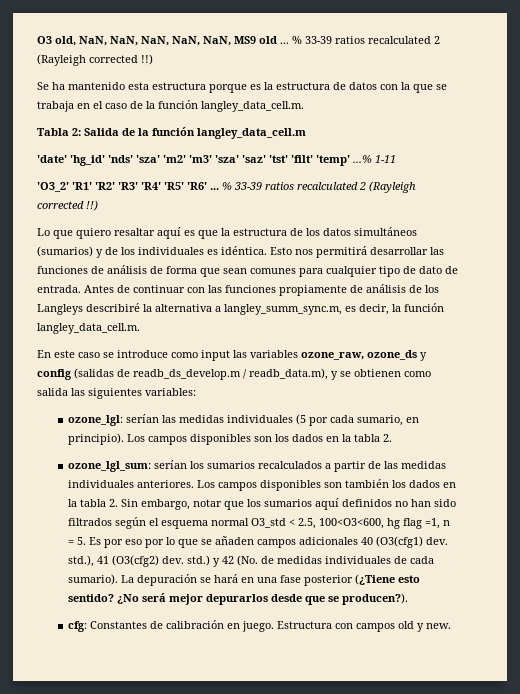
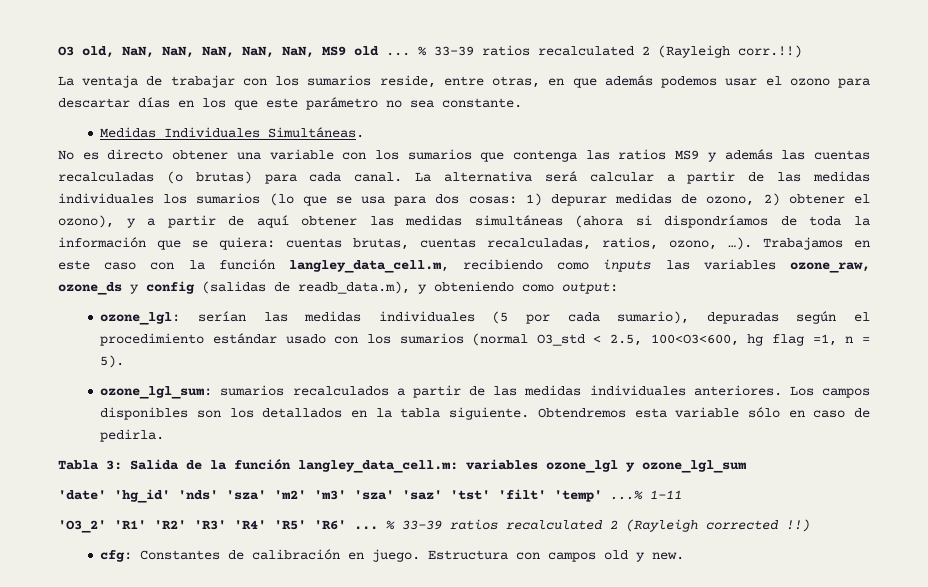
- O3 old, NaN, NaN, NaN, NaN, NaN, MS9 old ... % 33-39 ratios recalculated 2 (Rayleigh corrected !!)
- Se ha mantenido esta estructura porque es la estructura de datos con la que se trabaja en el caso de la función langley_data_cell.m.
+ O3 old, NaN, NaN, NaN, NaN, NaN, MS9 old ... % 33-39 ratios recalculated 2 (Rayleigh corr.!!)
+ La ventaja de trabajar con los sumarios reside, entre otras, en que además podemos usar el ozono para descartar días en los que este parámetro no sea constante.
+ Medidas Individuales Simultáneas.
+ No es directo obtener una variable con los sumarios que contenga las ratios MS9 y además las cuentas recalculadas (o brutas) para cada canal. La alternativa será calcular a partir de las medidas individuales los sumarios (lo que se usa para dos cosas: 1) depurar medidas de ozono, 2) obtener el ozono), y a partir de aquí obtener las medidas simultáneas (ahora si dispondríamos de toda la información que se quiera: cuentas brutas, cuentas recalculadas, ratios, ozono, …). Trabajamos en este caso con la función langley_data_cell.m, recibiendo como inputs las variables ozone_raw, ozone_ds y config (salidas de readb_data.m), y obteniendo como output:
+ ozone_lgl: serían las medidas individuales (5 por cada sumario), depuradas según el procedimiento estándar usado con los sumarios (normal O3_std < 2.5, 100<O3<600, hg flag =1, n = 5).
+ ozone_lgl_sum: sumarios recalculados a partir de las medidas individuales anteriores. Los campos disponibles son los detallados en la tabla siguiente. Obtendremos esta variable sólo en caso de pedirla.
- Tabla 2: Salida de la función langley_data_cell.m
+ Tabla 3: Salida de la función langley_data_cell.m: variables ozone_lgl y ozone_lgl_sum
- Lo que quiero resaltar aquí es que la estructura de los datos simultáneos (sumarios) y de los individuales es idéntica. Esto nos permitirá desarrollar las funciones de análisis de forma que sean comunes para cualquier tipo de dato de entrada. Antes de continuar con las funciones propiamente de análisis de los Langleys describiré la alternativa a langley_summ_sync.m, es decir, la función langley_data_cell.m.
- En este caso se introduce como input las variables ozone_raw, ozone_ds y config (salidas de readb_ds_develop.m / readb_data.m), y se obtienen como salida las siguientes variables:
- ozone_lgl: serían las medidas individuales (5 por cada sumario, en principio). Los campos disponibles son los dados en la tabla 2.
- ozone_lgl_sum: serían los sumarios recalculados a partir de las medidas individuales anteriores. Los campos disponibles son también los dados en la tabla 2. Sin embargo, notar que los sumarios aquí definidos no han sido filtrados según el esquema normal O3_std < 2.5, 100<O3<600, hg flag =1, n = 5. Es por eso por lo que se añaden campos adicionales 40 (O3(cfg1) dev. std.), 41 (O3(cfg2) dev. std.) y 42 (No. de medidas individuales de cada sumario). La depuración se hará en una fase posterior (¿Tiene esto sentido? ¿No será mejor depurarlos desde que se producen?).

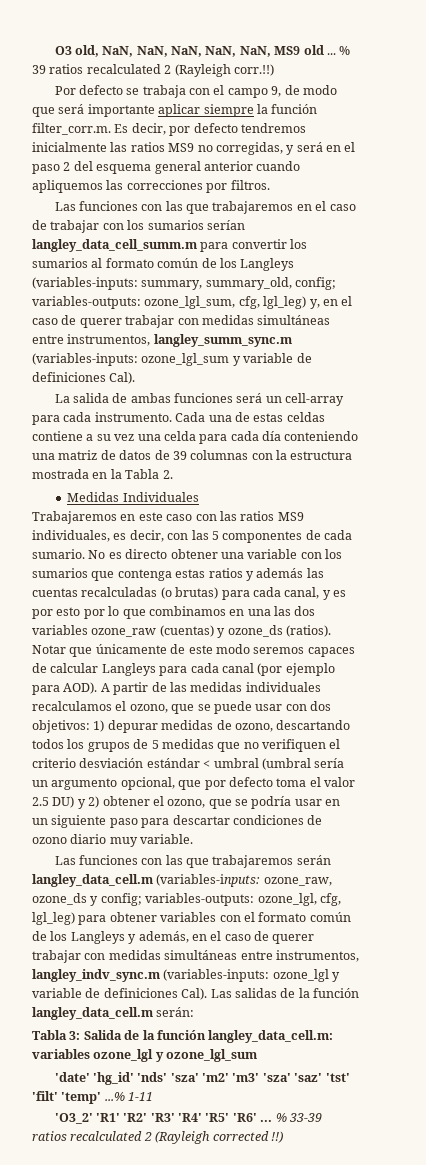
- % 33-39 ratios recalculated 2 (Rayleigh corr.!!)
+ % 39 ratios recalculated 2 (Rayleigh corr.!!)
- La ventaja de trabajar con los sumarios reside, entre otras, en que además podemos usar el ozono para descartar días en los que este parámetro no sea constante.
- Medidas Individuales Simultáneas.
- No es directo obtener una variable con los sumarios que contenga las ratios MS9 y además las cuentas recalculadas (o brutas) para cada canal. La alternativa será calcular a partir de las medidas individuales los sumarios (lo que se usa para dos cosas: 1) depurar medidas de ozono, 2) obtener el ozono), y a partir de aquí obtener las medidas simultáneas (ahora si dispondríamos de toda la información que se quiera: cuentas brutas, cuentas recalculadas, ratios, ozono, …). Trabajamos en este caso con la función langley_data_cell.m, recibiendo como inputs las variables ozone_raw, ozone_ds y config (salidas de readb_data.m), y obteniendo como output:
- ozone_lgl: serían las medidas individuales (5 por cada sumario), depuradas según el procedimiento estándar usado con los sumarios (normal O3_std < 2.5, 100<O3<600, hg flag =1, n = 5).
- ozone_lgl_sum: sumarios recalculados a partir de las medidas individuales anteriores. Los campos disponibles son los detallados en la tabla siguiente. Obtendremos esta variable sólo en caso de pedirla.
+ Por defecto se trabaja con el campo 9, de modo que será importante aplicar siempre la función filter_corr.m. Es decir, por defecto tendremos inicialmente las ratios MS9 no corregidas, y será en el paso 2 del esquema general anterior cuando apliquemos las correcciones por filtros.
+ Las funciones con las que trabajaremos en el caso de trabajar con los sumarios serían langley_data_cell_summ.m para convertir los sumarios al formato común de los Langleys (variables-inputs: summary, summary_old, config; variables-outputs: ozone_lgl_sum, cfg, lgl_leg) y, en el caso de querer trabajar con medidas simultáneas entre instrumentos, langley_summ_sync.m (variables-inputs: ozone_lgl_sum y variable de definiciones Cal).
+ La salida de ambas funciones será un cell-array para cada instrumento. Cada una de estas celdas contiene a su vez una celda para cada día conteniendo una matriz de datos de 39 columnas con la estructura mostrada en la Tabla 2.
+ Medidas Individuales
+ Trabajaremos en este caso con las ratios MS9 individuales, es decir, con las 5 componentes de cada sumario. No es directo obtener una variable con los sumarios que contenga estas ratios y además las cuentas recalculadas (o brutas) para cada canal, y es por esto por lo que combinamos en una las dos variables ozone_raw (cuentas) y ozone_ds (ratios). Notar que únicamente de este modo seremos capaces de calcular Langleys para cada canal (por ejemplo para AOD). A partir de las medidas individuales recalculamos el ozono, que se puede usar con dos objetivos: 1) depurar medidas de ozono, descartando todos los grupos de 5 medidas que no verifiquen el criterio desviación estándar < umbral (umbral sería un argumento opcional, que por defecto toma el valor 2.5 DU) y 2) obtener el ozono, que se podría usar en un siguiente paso para descartar condiciones de ozono diario muy variable.
+ Las funciones con las que trabajaremos serán langley_data_cell.m (variables-inputs: ozone_raw, ozone_ds y config; variables-outputs: ozone_lgl, cfg, lgl_leg) para obtener variables con el formato común de los Langleys y además, en el caso de querer trabajar con medidas simultáneas entre instrumentos, langley_indv_sync.m (variables-inputs: ozone_lgl y variable de definiciones Cal). Las salidas de la función langley_data_cell.m serán:
- cfg: Constantes de calibración en juego. Estructura con campos old y new.

